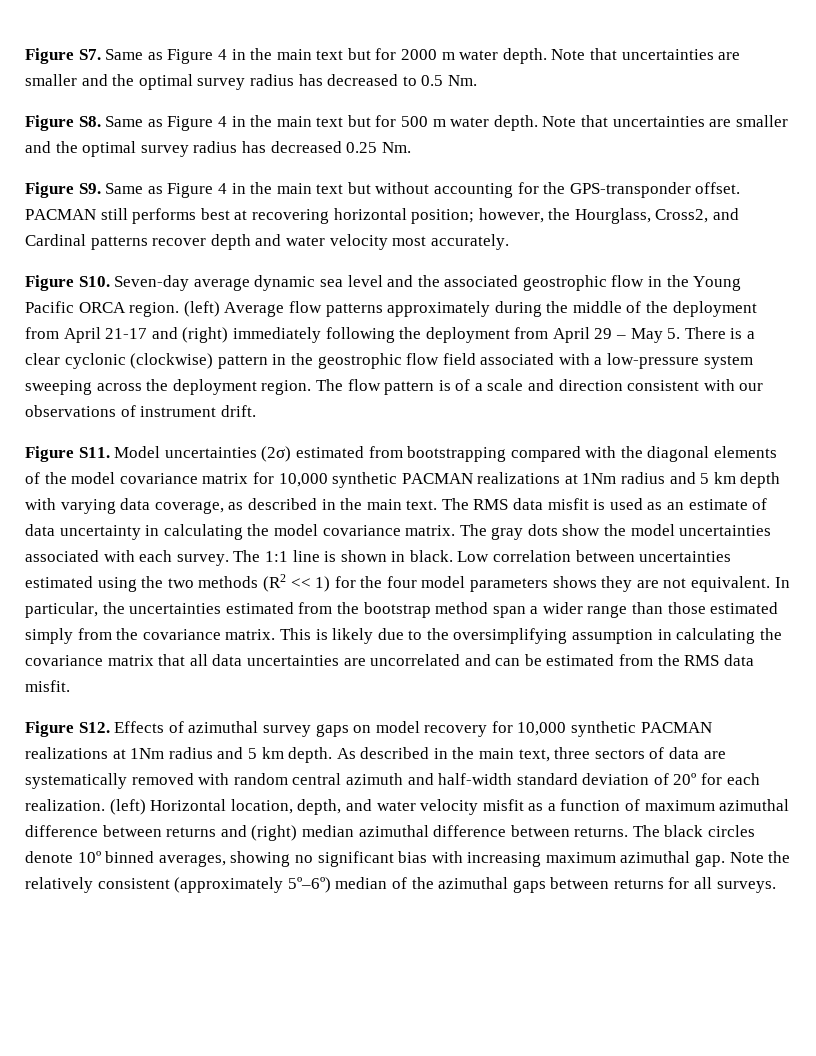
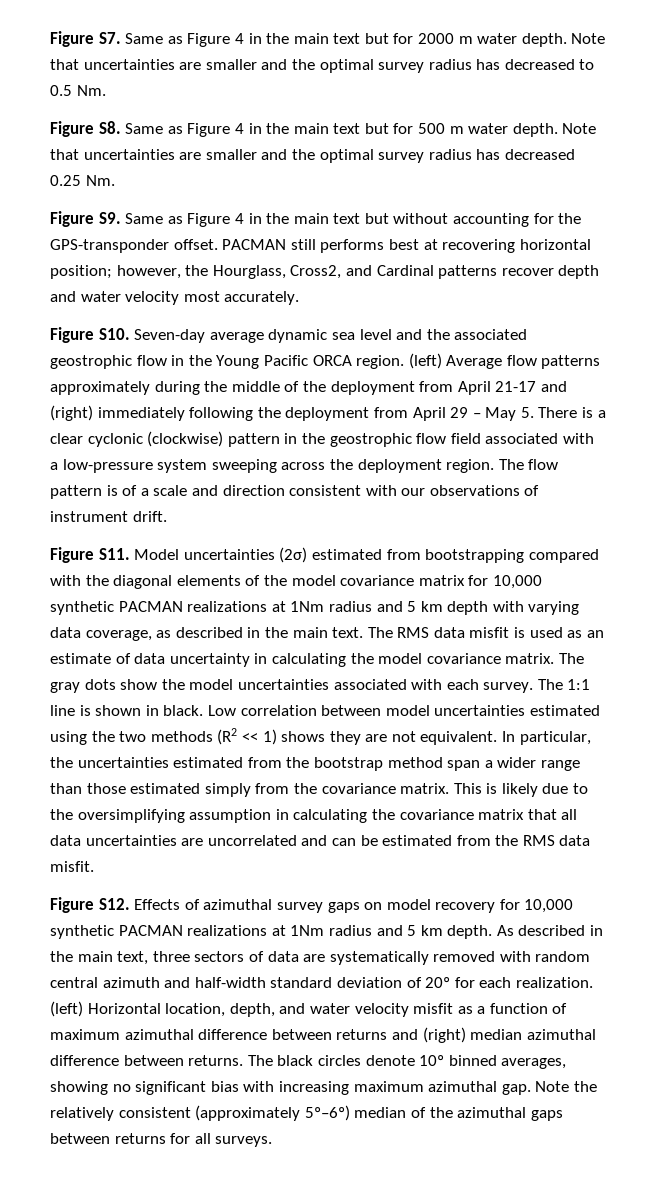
- Low correlation between uncertainties estimated using the two methods (R2 << 1) for the four model parameters shows they are not equivalent.
+ Low correlation between model uncertainties estimated using the two methods (R2 << 1) shows they are not equivalent.

